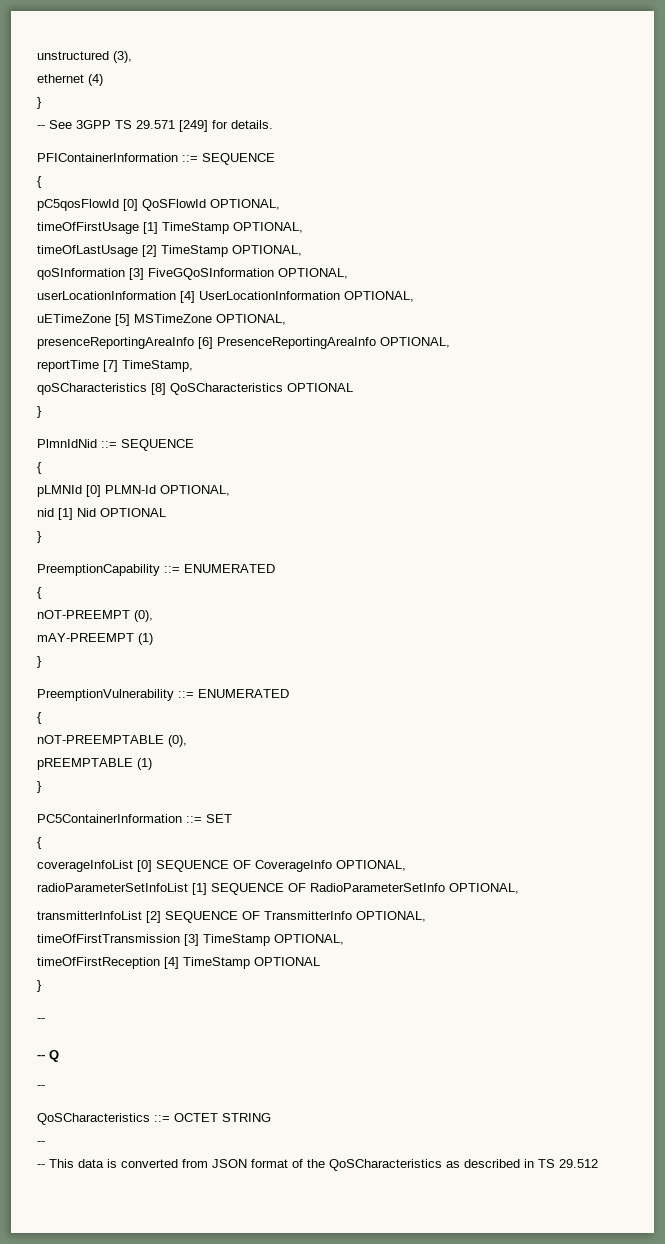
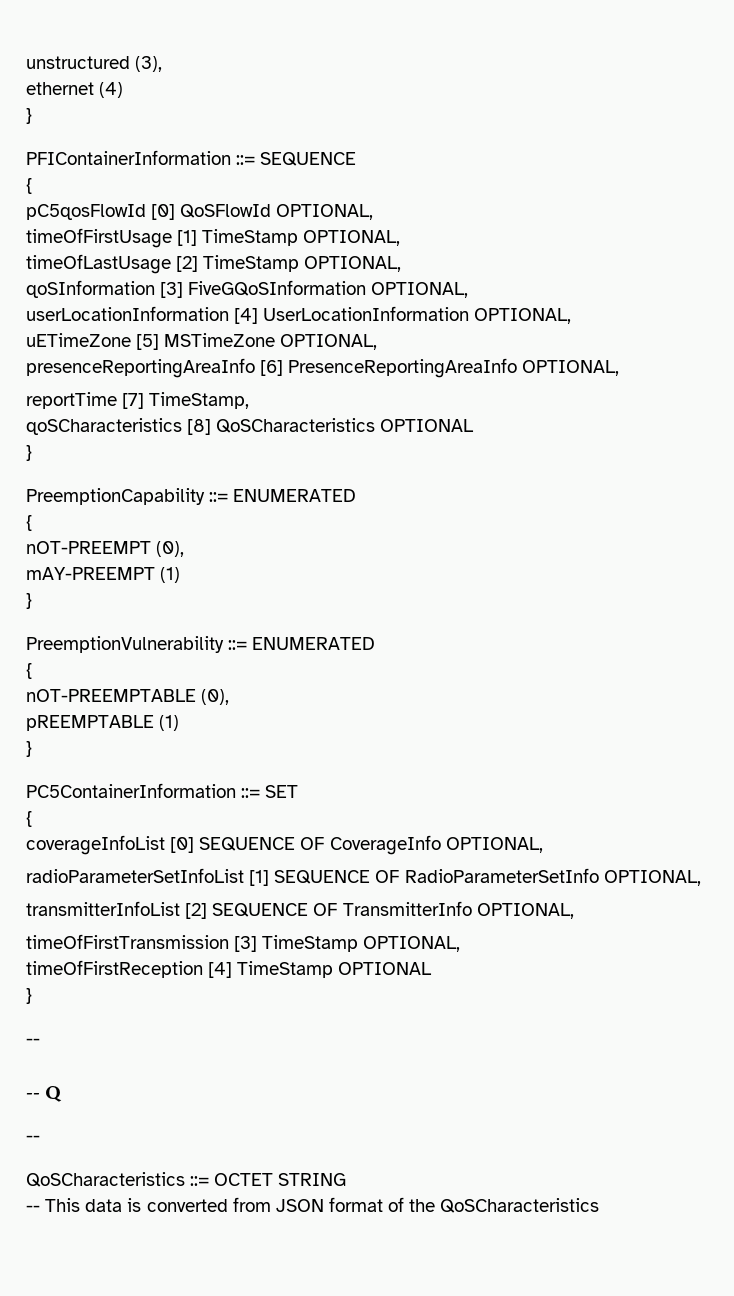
- -- See 3GPP TS 29.571 [249] for details.
- PlmnIdNid ::= SEQUENCE
- {
- pLMNId [0] PLMN-Id OPTIONAL,
- nid [1] Nid OPTIONAL
- }
  QoSCharacteristics ::= OCTET STRING
- --
- -- This data is converted from JSON format of the QoSCharacteristics as described in TS 29.512
+ -- This data is converted from JSON format of the QoSCharacteristics

